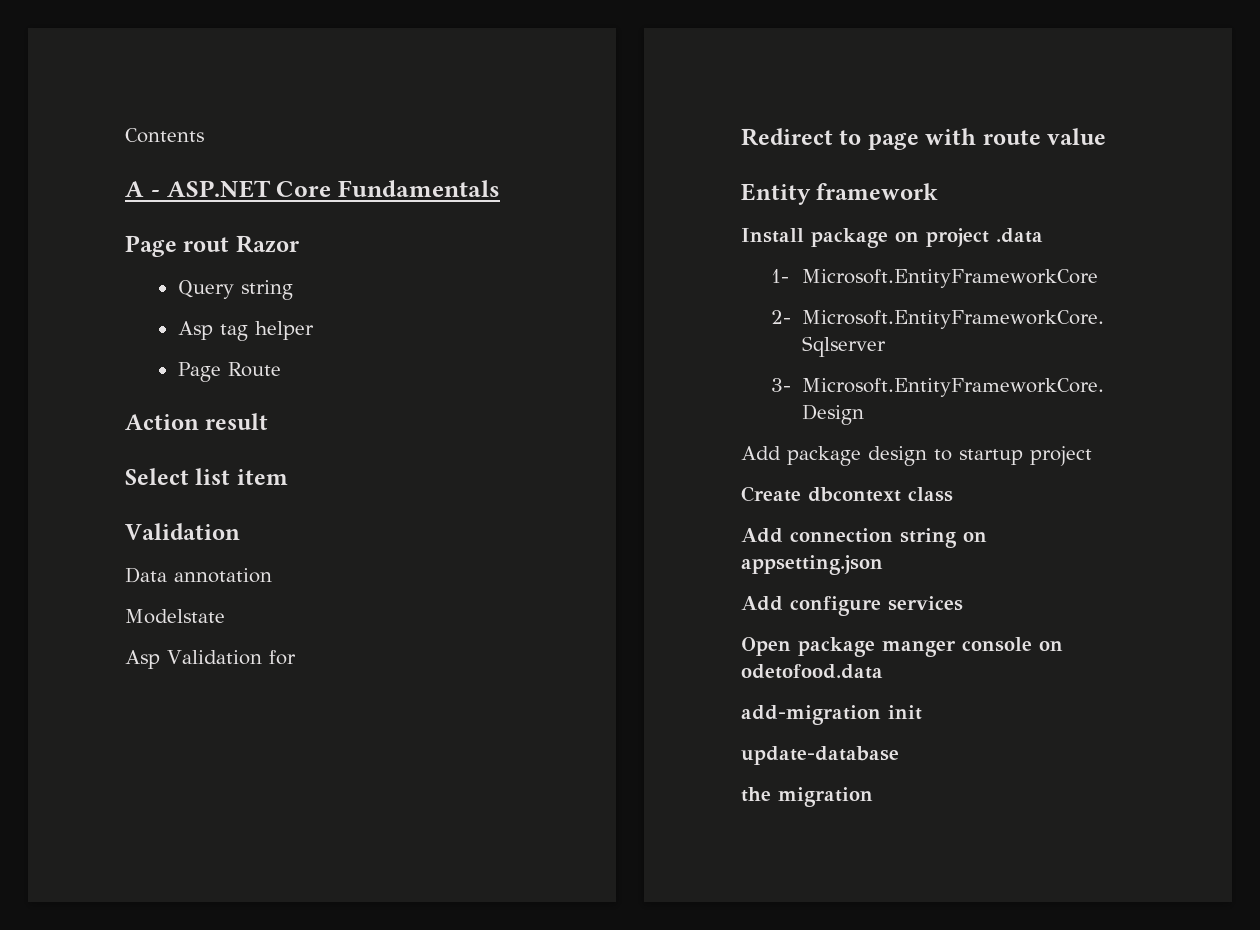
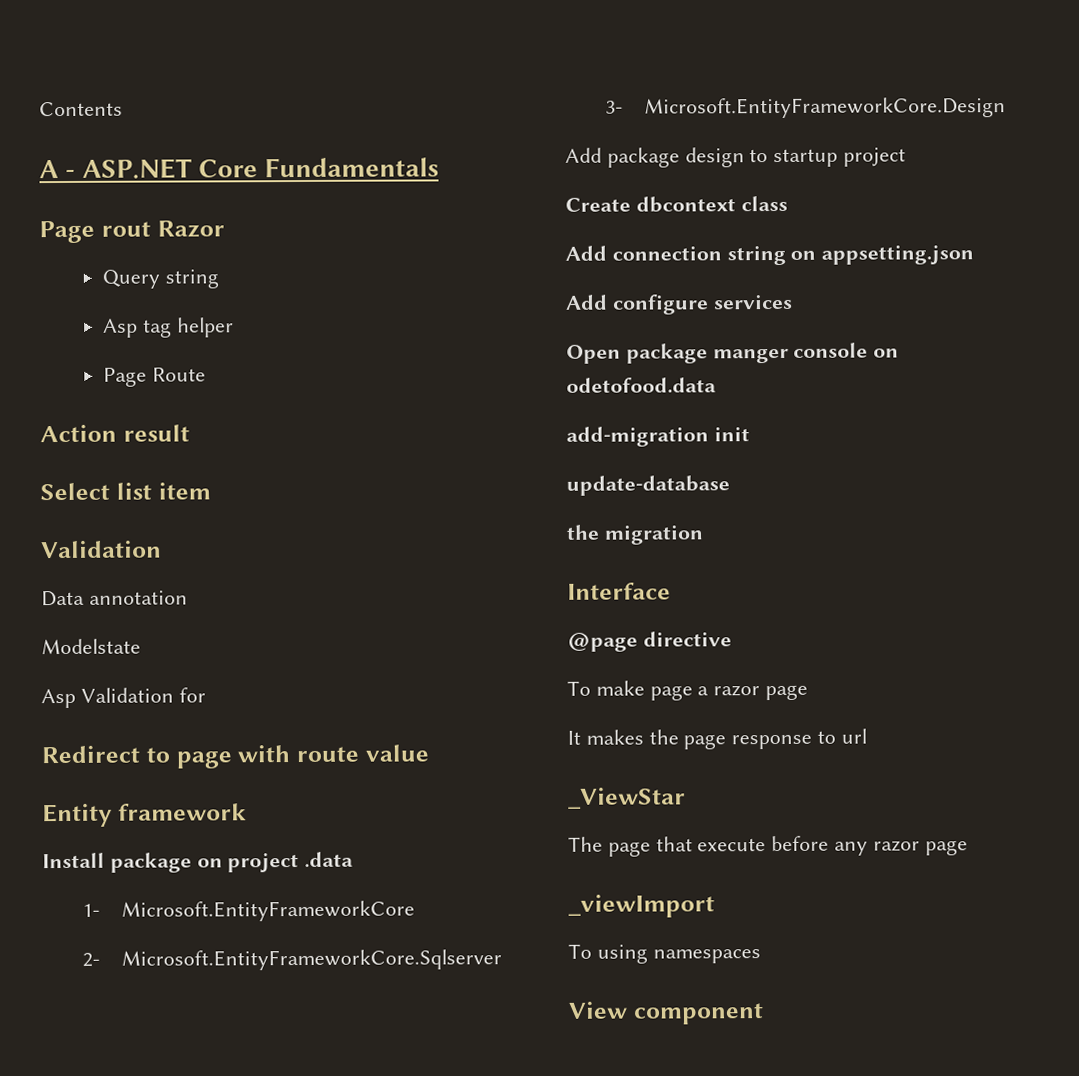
+ Interface
+ @page directive
+ To make page a razor page
+ It makes the page response to url
+ _ViewStar
+ The page that execute before any razor page
+ _viewImport
+ To using namespaces
+ View component

